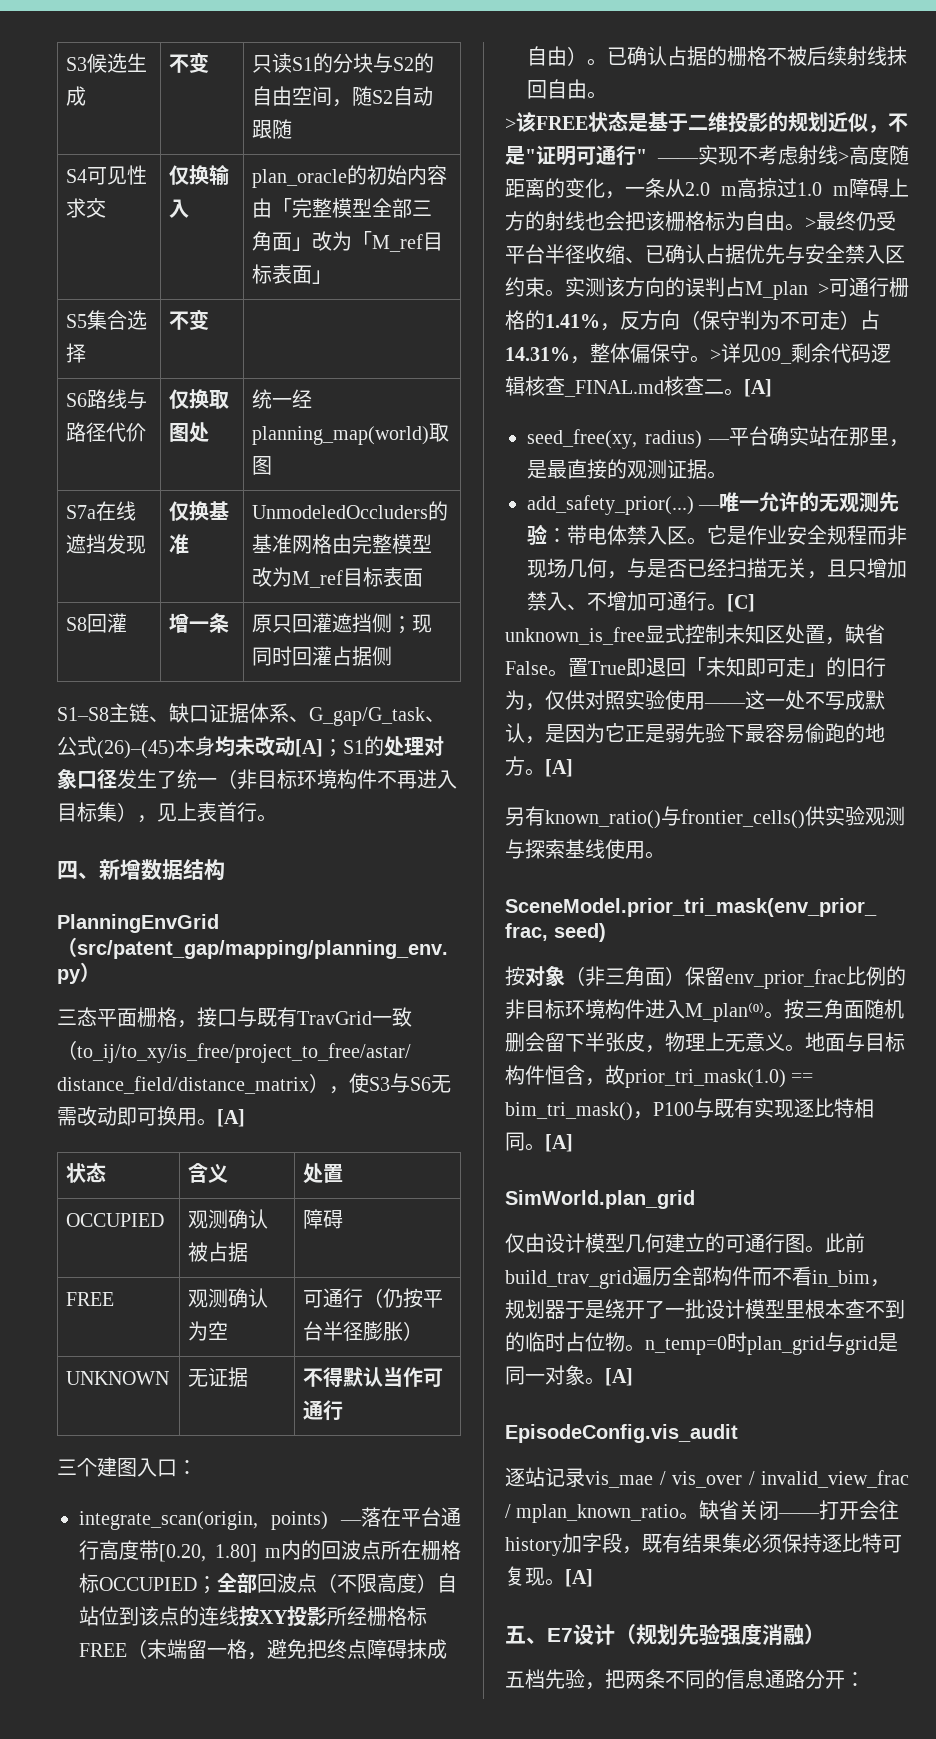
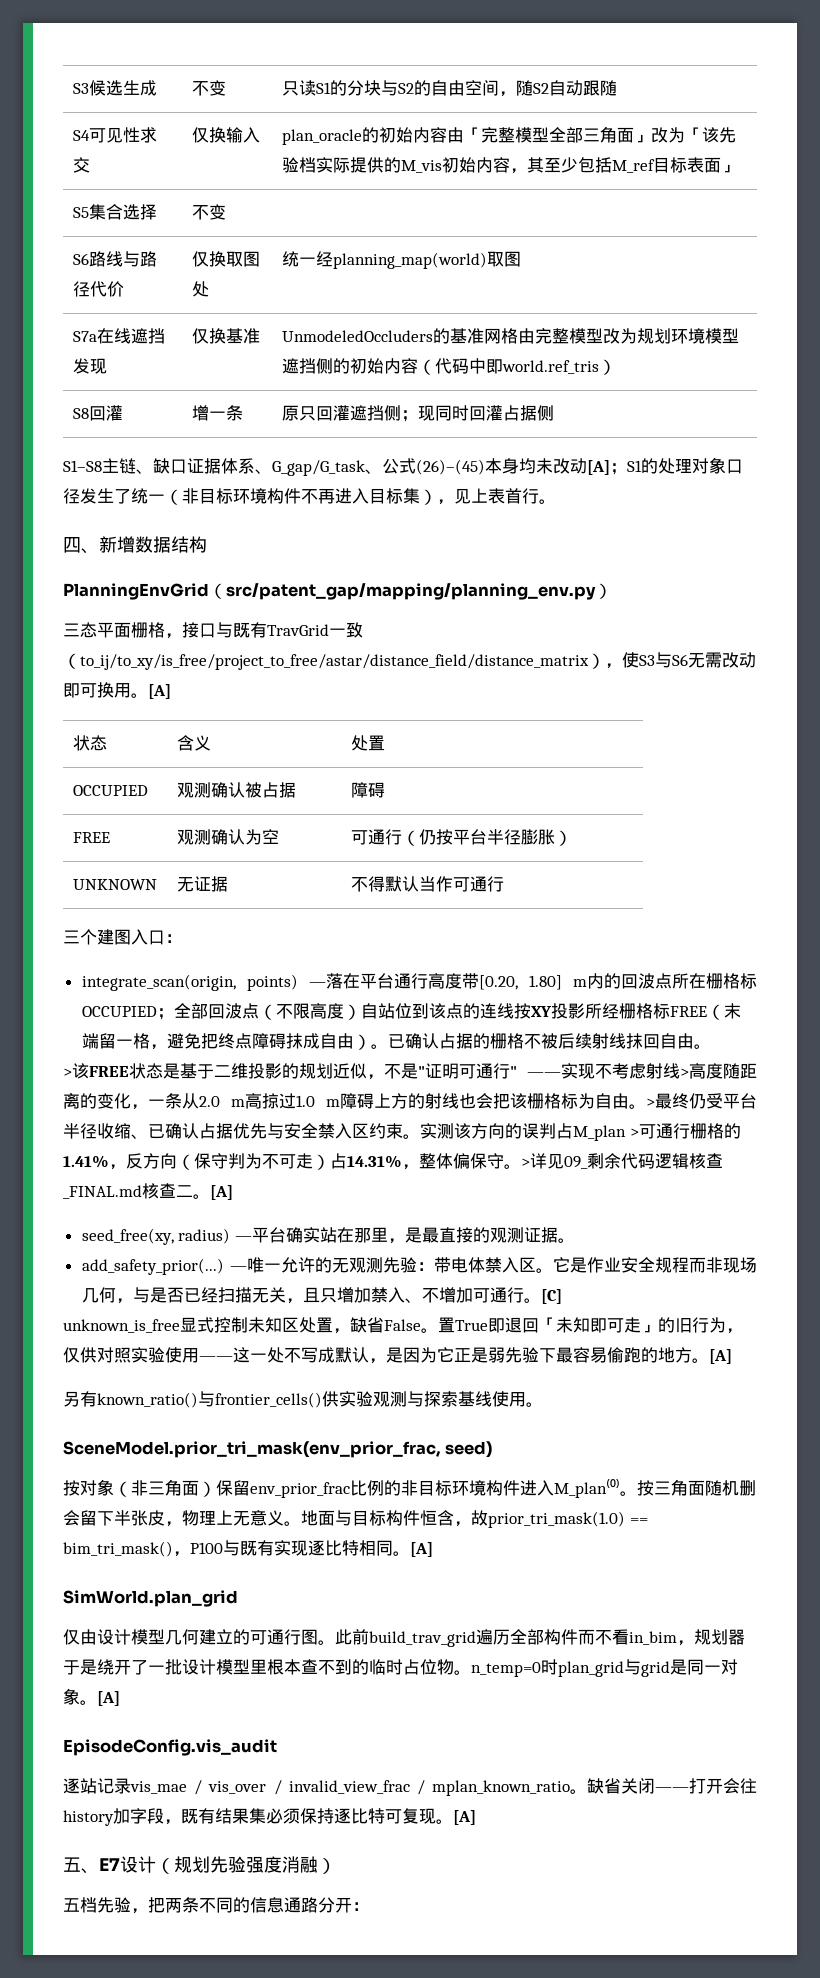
- S4可见性求交 | 仅换输入 | plan_oracle的初始内容由「完整模型全部三角面」改为「M_ref目标表面」
+ S4可见性求交 | 仅换输入 | plan_oracle的初始内容由「完整模型全部三角面」改为「该先验档实际提供的M_vis初始内容，其至少包括M_ref目标表面」
- S7a在线遮挡发现 | 仅换基准 | UnmodeledOccluders的基准网格由完整模型改为M_ref目标表面
+ S7a在线遮挡发现 | 仅换基准 | UnmodeledOccluders的基准网格由完整模型改为规划环境模型遮挡侧的初始内容（代码中即world.ref_tris）

